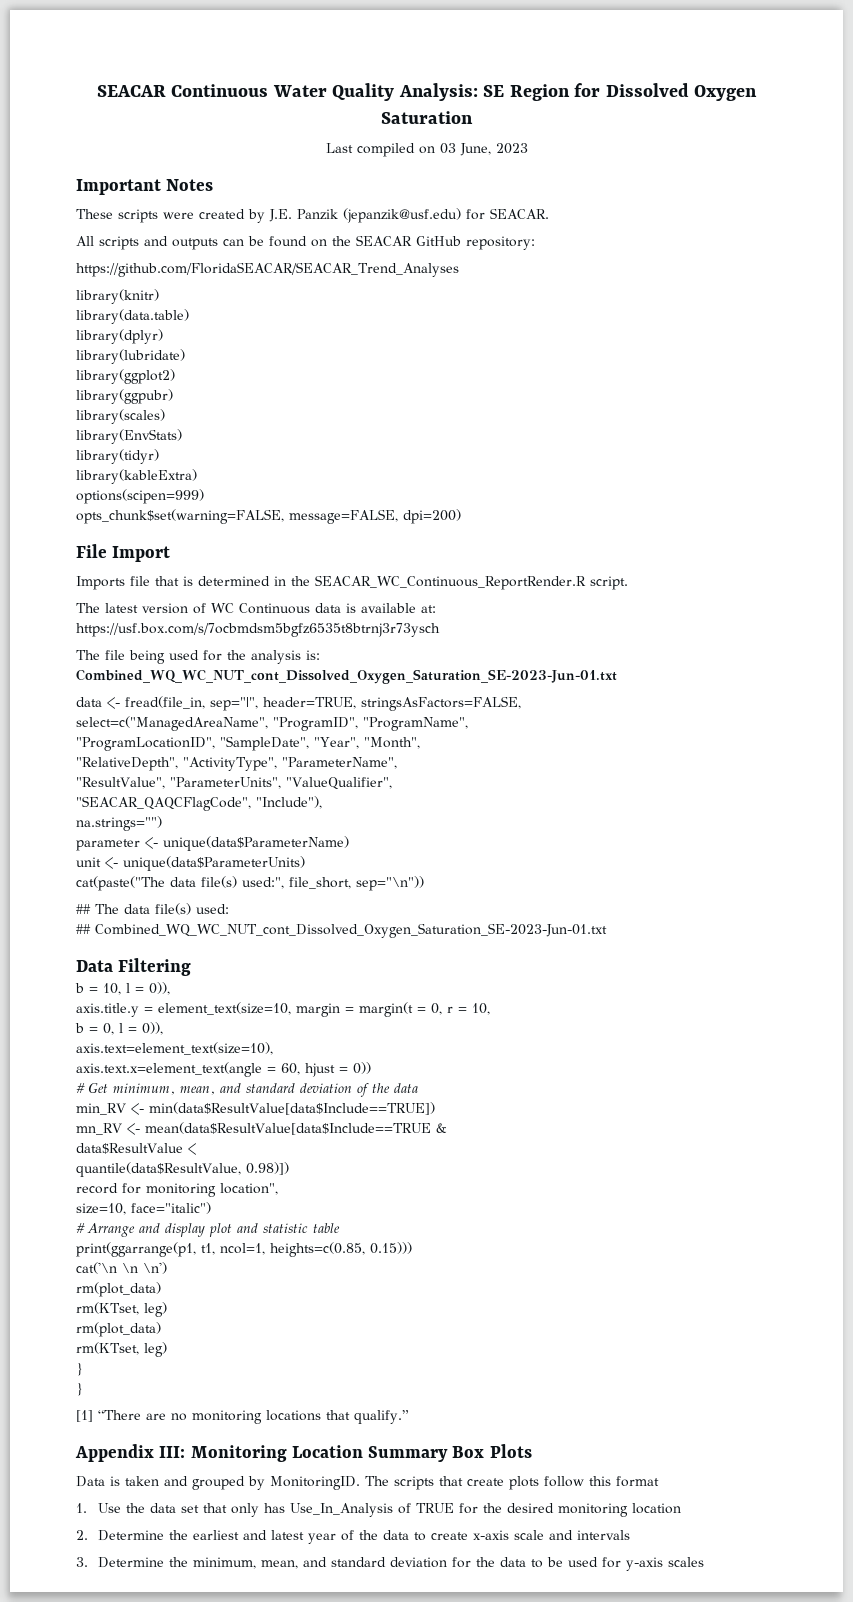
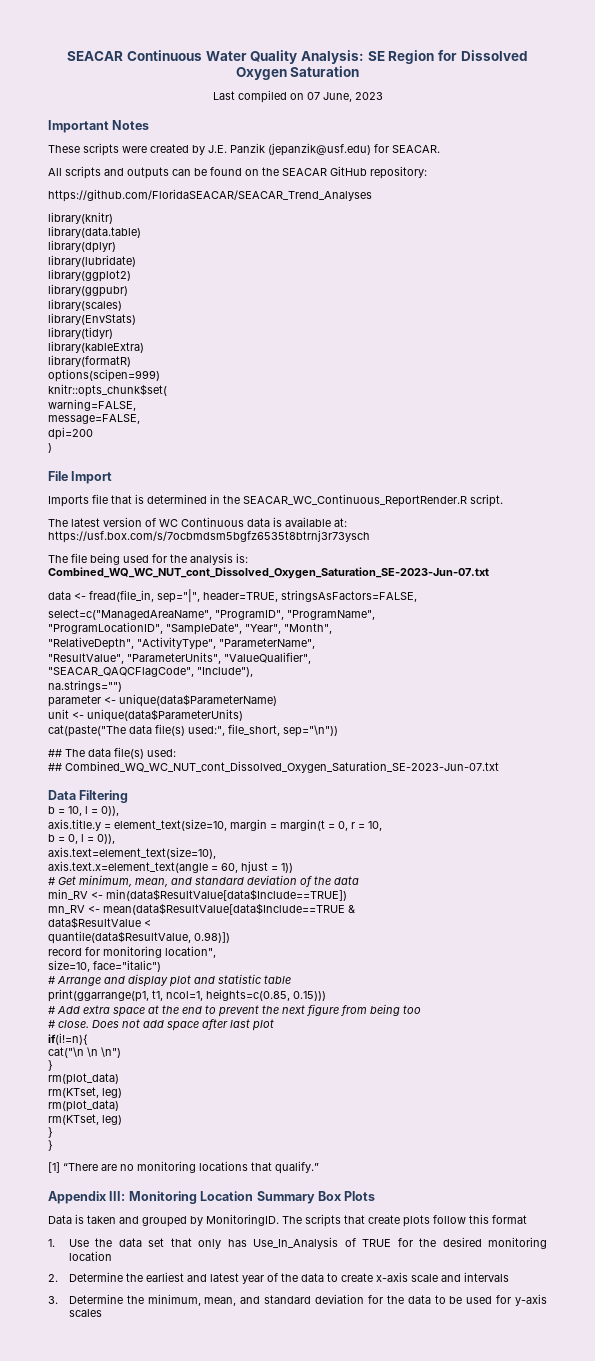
- Last compiled on 03 June, 2023
+ Last compiled on 07 June, 2023
+ library(formatR)
- opts_chunk$set(warning=FALSE, message=FALSE, dpi=200)
+ knitr::opts_chunk$set(
+ warning=FALSE,
+ message=FALSE,
+ dpi=200
+ )
- The file being used for the analysis is: Combined_WQ_WC_NUT_cont_Dissolved_Oxygen_Saturation_SE-2023-Jun-01.txt
+ The file being used for the analysis is: Combined_WQ_WC_NUT_cont_Dissolved_Oxygen_Saturation_SE-2023-Jun-07.txt
- ## Combined_WQ_WC_NUT_cont_Dissolved_Oxygen_Saturation_SE-2023-Jun-01.txt
+ ## Combined_WQ_WC_NUT_cont_Dissolved_Oxygen_Saturation_SE-2023-Jun-07.txt
- axis.text.x=element_text(angle = 60, hjust = 0))
+ axis.text.x=element_text(angle = 60, hjust = 1))
- cat('\n \n \n')
+ # Add extra space at the end to prevent the next figure from being too
+ # close. Does not add space after last plot
+ if(i!=n){
+ cat("\n \n \n")
+ }

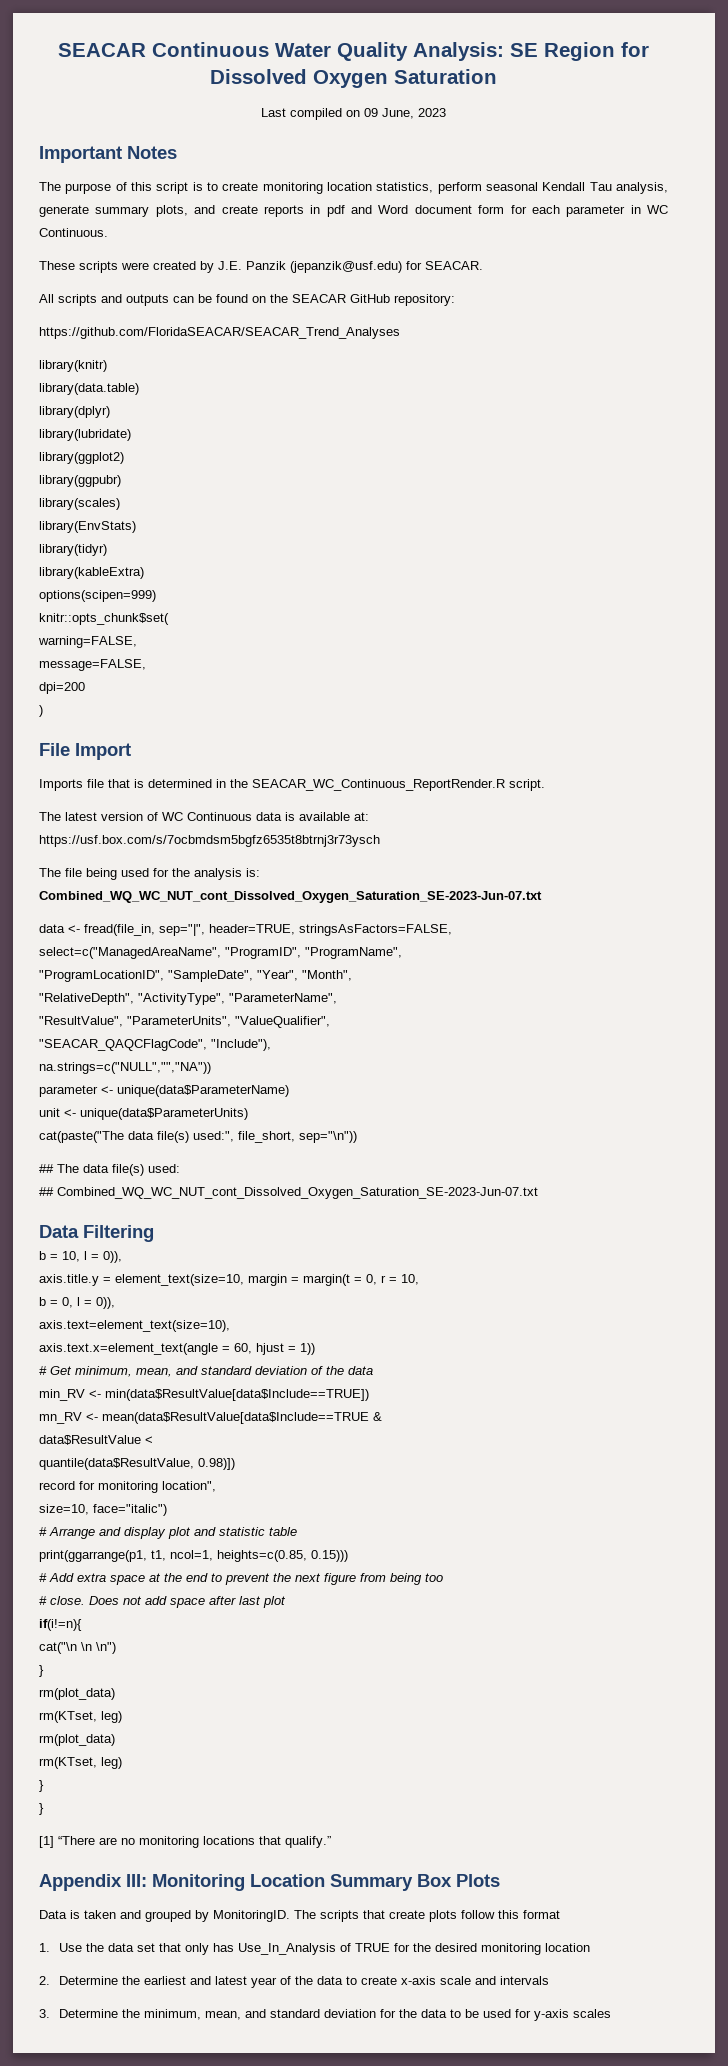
- Last compiled on 07 June, 2023
+ Last compiled on 09 June, 2023
+ The purpose of this script is to create monitoring location statistics, perform seasonal Kendall Tau analysis, generate summary plots, and create reports in pdf and Word document form for each parameter in WC Continuous.
- library(formatR)
- na.strings="")
+ na.strings=c("NULL","","NA"))

